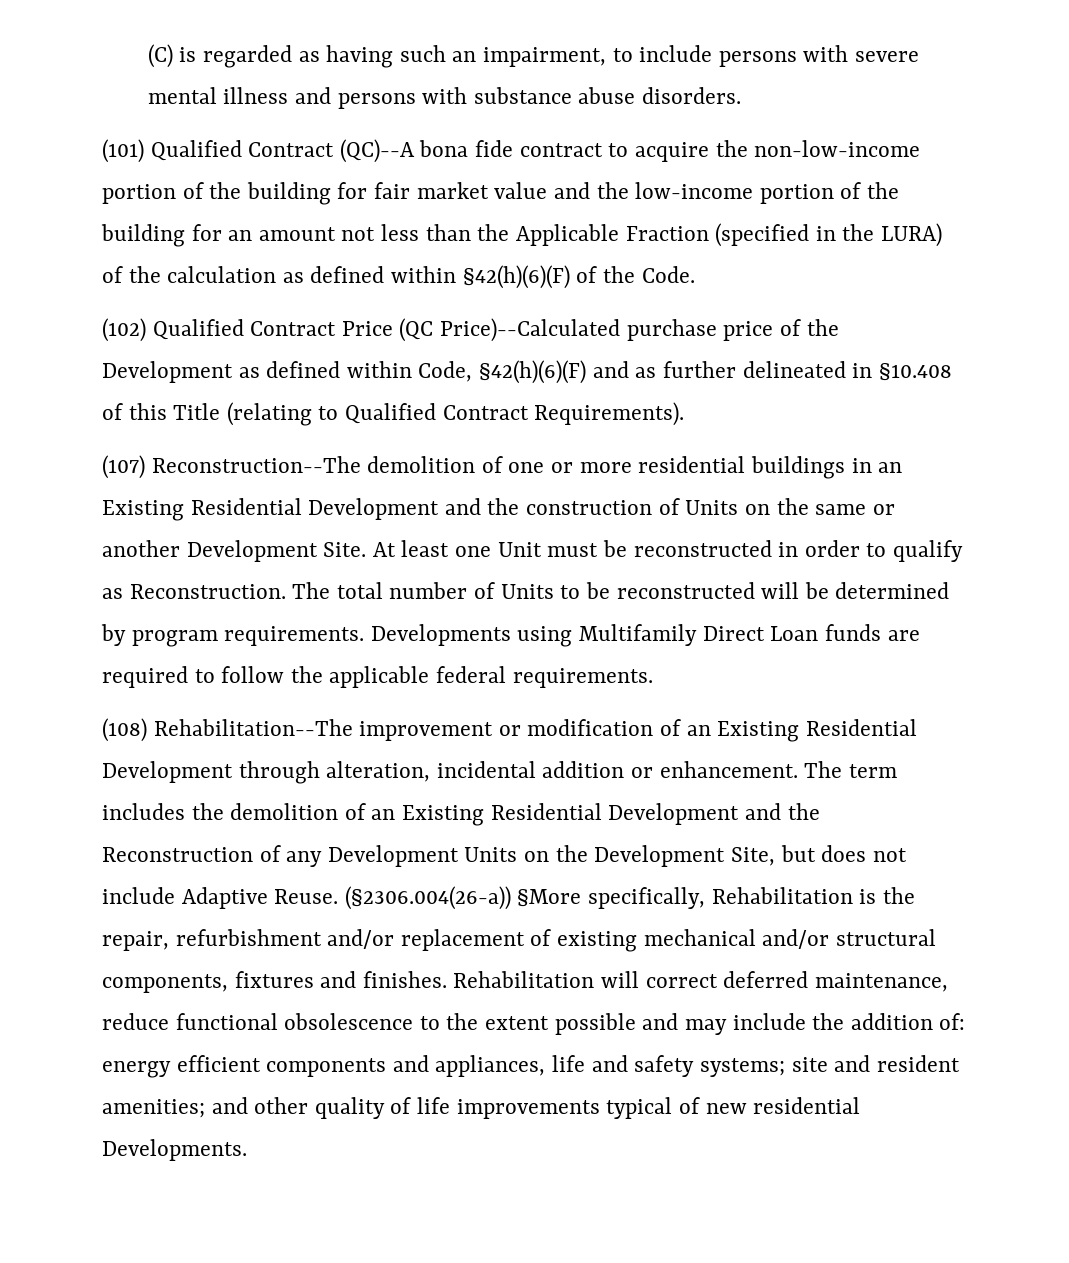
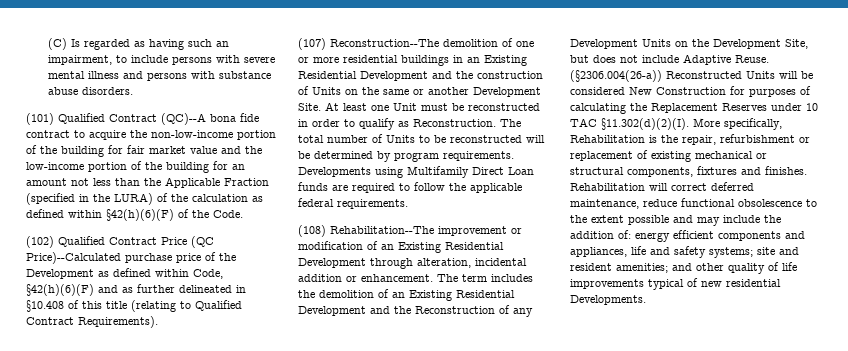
- (C) is regarded as having such an impairment, to include persons with severe mental illness and persons with substance abuse disorders.
+ (C) Is regarded as having such an impairment, to include persons with severe mental illness and persons with substance abuse disorders.
- (102) Qualified Contract Price (QC Price)--Calculated purchase price of the Development as defined within Code, §42(h)(6)(F) and as further delineated in §10.408 of this Title (relating to Qualified Contract Requirements).
+ (102) Qualified Contract Price (QC Price)--Calculated purchase price of the Development as defined within Code, §42(h)(6)(F) and as further delineated in §10.408 of this title (relating to Qualified Contract Requirements).
- (§2306.004(26-a)) §More specifically, Rehabilitation is the repair, refurbishment and/or replacement of existing mechanical and/or structural components, fixtures and finishes.
+ (§2306.004(26-a)) Reconstructed Units will be considered New Construction for purposes of calculating the Replacement Reserves under 10 TAC §11.302(d)(2)(I). More specifically, Rehabilitation is the repair, refurbishment or replacement of existing mechanical or structural components, fixtures and finishes.

